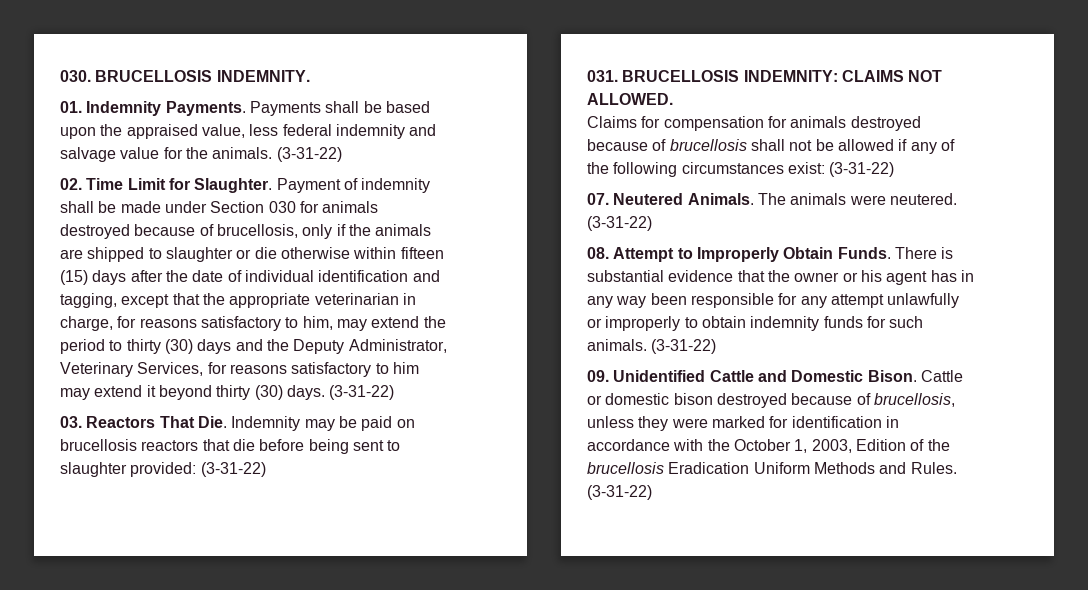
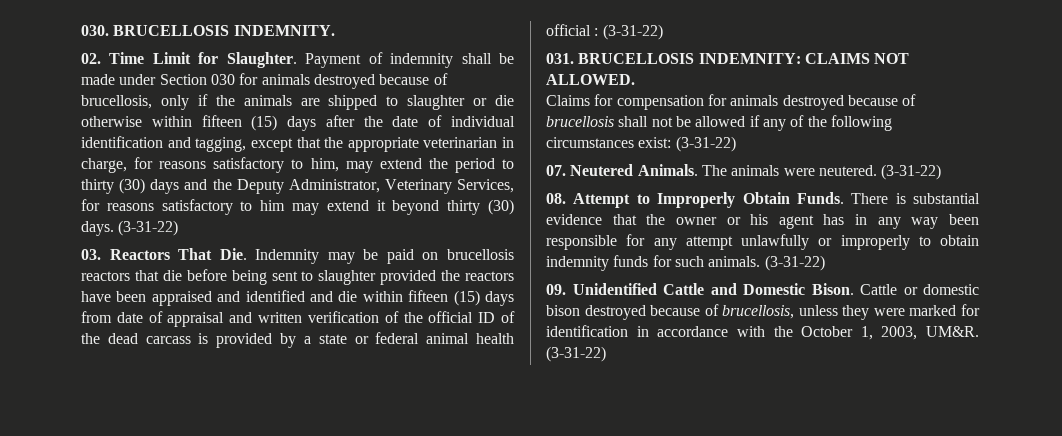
- 01. Indemnity Payments. Payments shall be based upon the appraised value, less federal indemnity and salvage value for the animals. (3-31-22)
- 03. Reactors That Die. Indemnity may be paid on brucellosis reactors that die before being sent to slaughter provided: (3-31-22)
+ 03. Reactors That Die. Indemnity may be paid on brucellosis reactors that die before being sent to slaughter provided the reactors have been appraised and identified and die within fifteen (15) days from date of appraisal and written verification of the official ID of the dead carcass is provided by a state or federal animal health official : (3-31-22)
- Cattle or domestic bison destroyed because of brucellosis, unless they were marked for identification in accordance with the October 1, 2003, Edition of the brucellosis Eradication Uniform Methods and Rules.
+ Cattle or domestic bison destroyed because of brucellosis, unless they were marked for identification in accordance with the October 1, 2003, UM&R.

